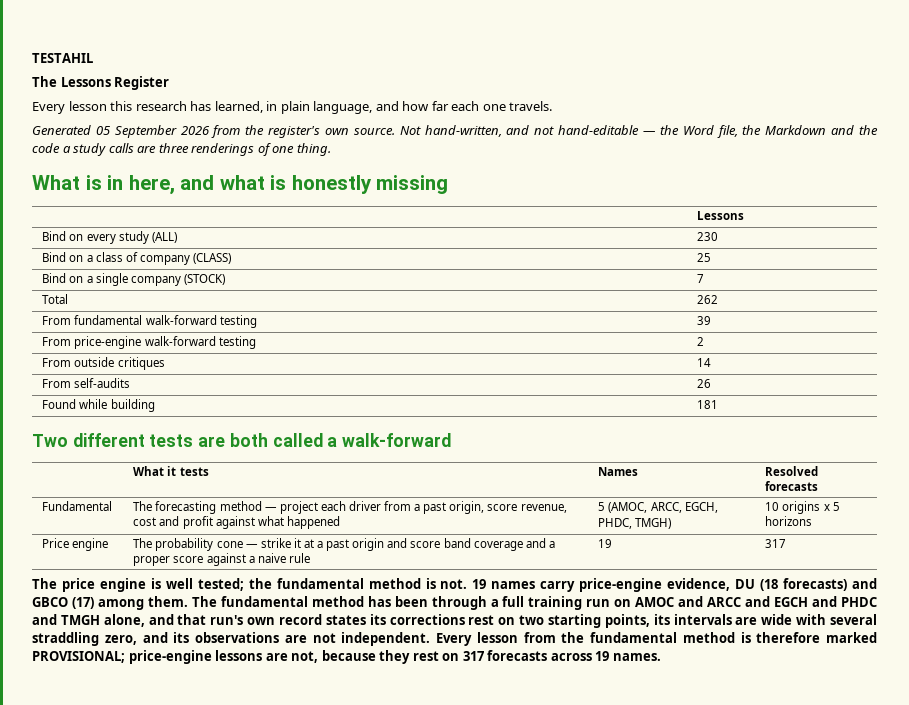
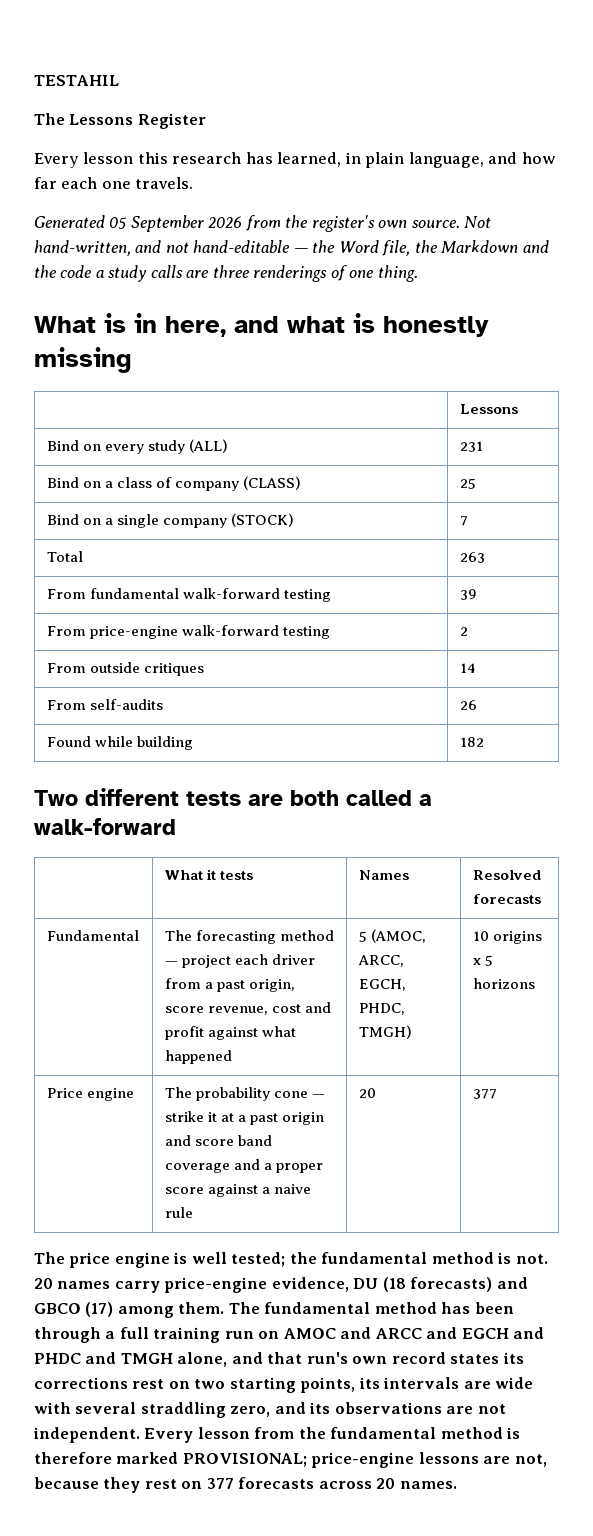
- Bind on every study (ALL) | 230
+ Bind on every study (ALL) | 231
- Total | 262
+ Total | 263
- Found while building | 181
+ Found while building | 182
- Price engine | The probability cone — strike it at a past origin and score band coverage and a proper score against a naive rule | 19 | 317
+ Price engine | The probability cone — strike it at a past origin and score band coverage and a proper score against a naive rule | 20 | 377
- 19 names carry price-engine evidence, DU (18 forecasts) and GBCO (17) among them.
+ 20 names carry price-engine evidence, DU (18 forecasts) and GBCO (17) among them.
- Every lesson from the fundamental method is therefore marked PROVISIONAL; price-engine lessons are not, because they rest on 317 forecasts across 19 names.
+ Every lesson from the fundamental method is therefore marked PROVISIONAL; price-engine lessons are not, because they rest on 377 forecasts across 20 names.

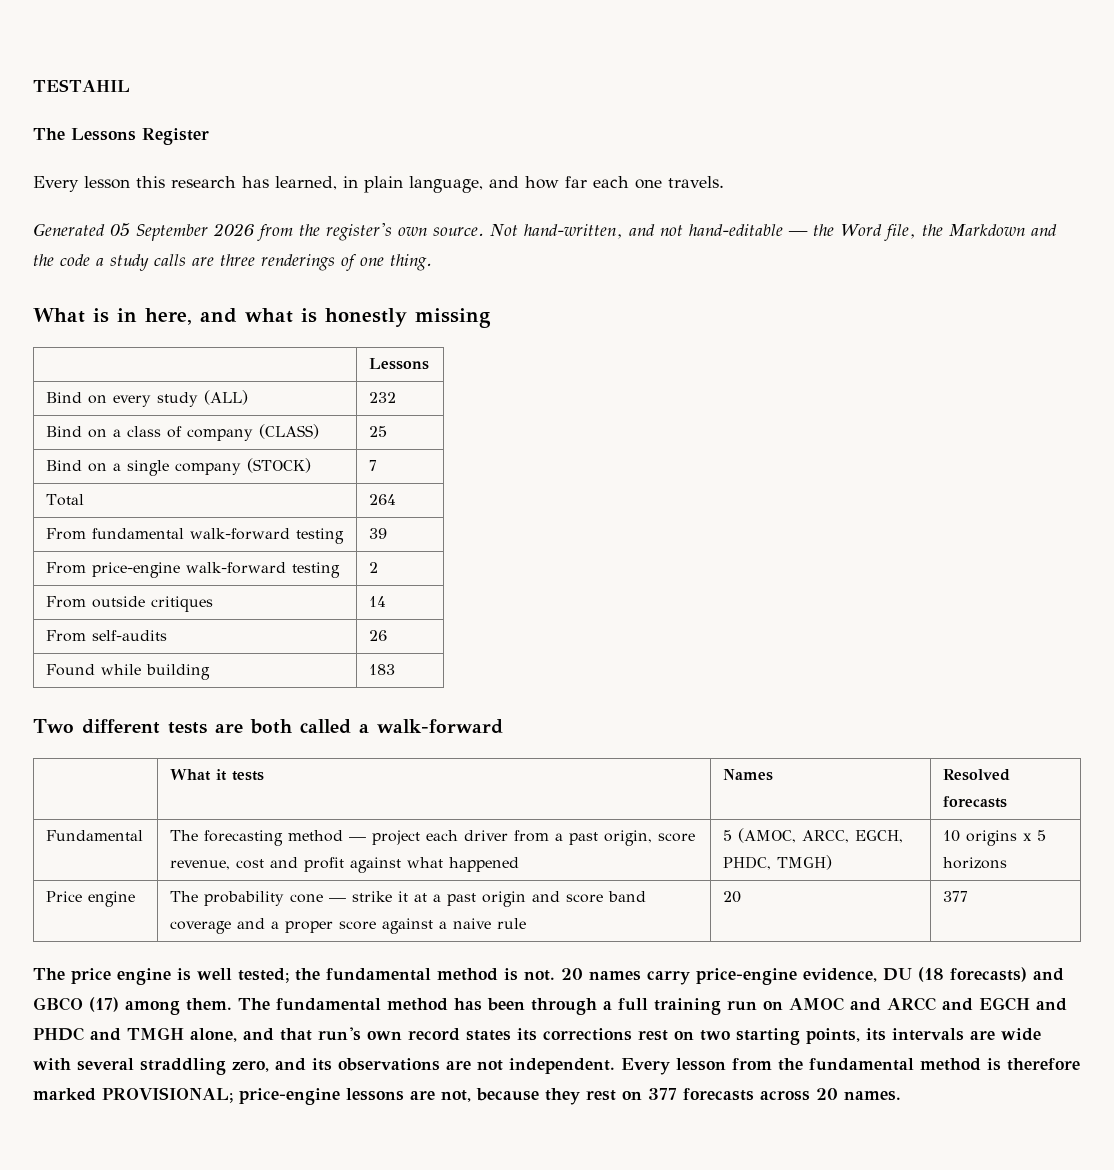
- Bind on every study (ALL) | 231
+ Bind on every study (ALL) | 232
- Total | 263
+ Total | 264
- Found while building | 182
+ Found while building | 183

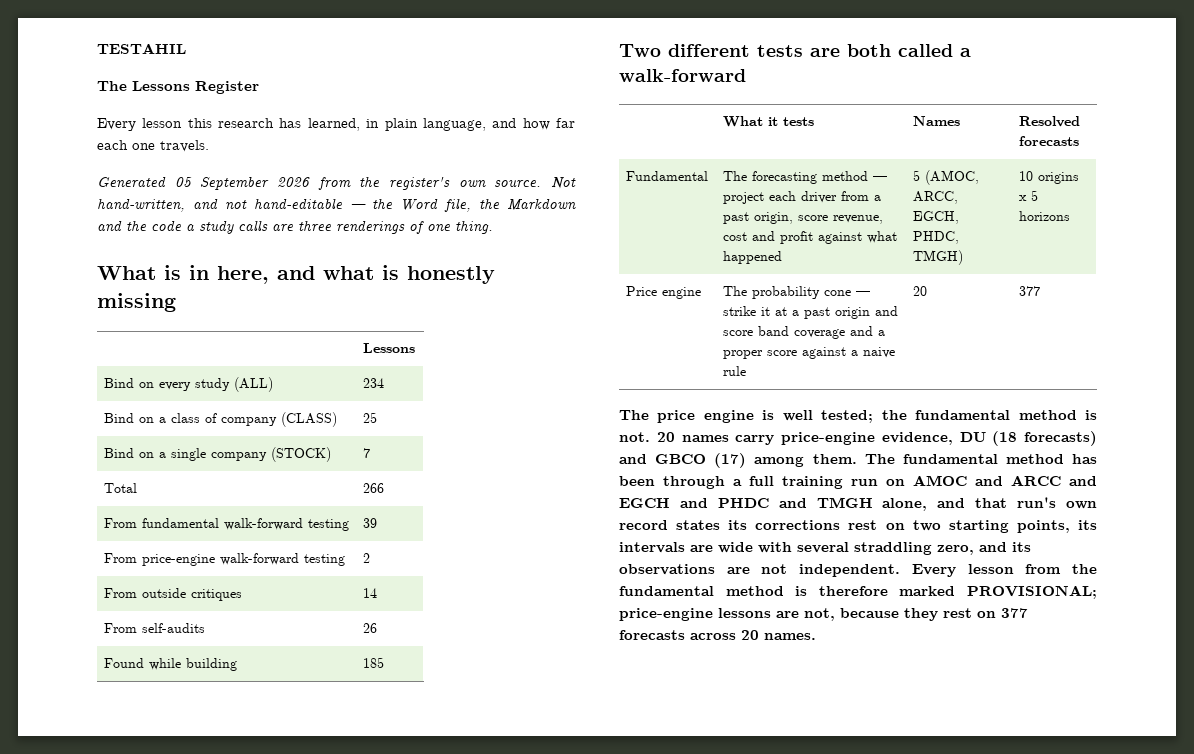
- Bind on every study (ALL) | 232
+ Bind on every study (ALL) | 234
- Total | 264
+ Total | 266
- Found while building | 183
+ Found while building | 185

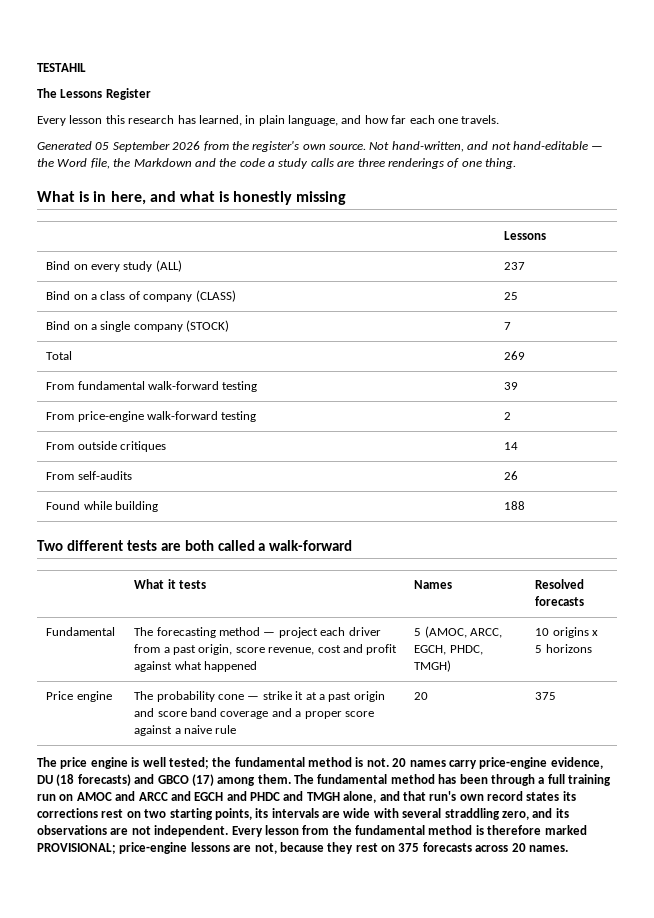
- Bind on every study (ALL) | 234
+ Bind on every study (ALL) | 237
- Total | 266
+ Total | 269
- Found while building | 185
+ Found while building | 188
- Price engine | The probability cone — strike it at a past origin and score band coverage and a proper score against a naive rule | 20 | 377
+ Price engine | The probability cone — strike it at a past origin and score band coverage and a proper score against a naive rule | 20 | 375
- Every lesson from the fundamental method is therefore marked PROVISIONAL; price-engine lessons are not, because they rest on 377 forecasts across 20 names.
+ Every lesson from the fundamental method is therefore marked PROVISIONAL; price-engine lessons are not, because they rest on 375 forecasts across 20 names.

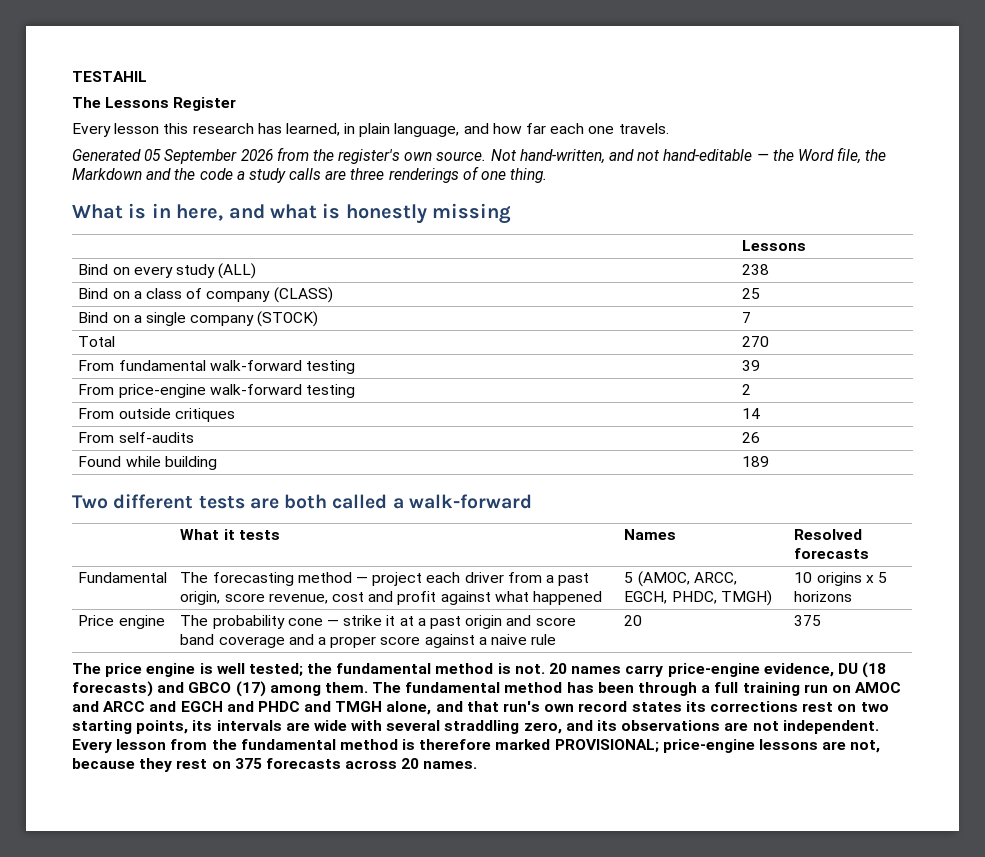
- Bind on every study (ALL) | 237
+ Bind on every study (ALL) | 238
- Total | 269
+ Total | 270
- Found while building | 188
+ Found while building | 189

